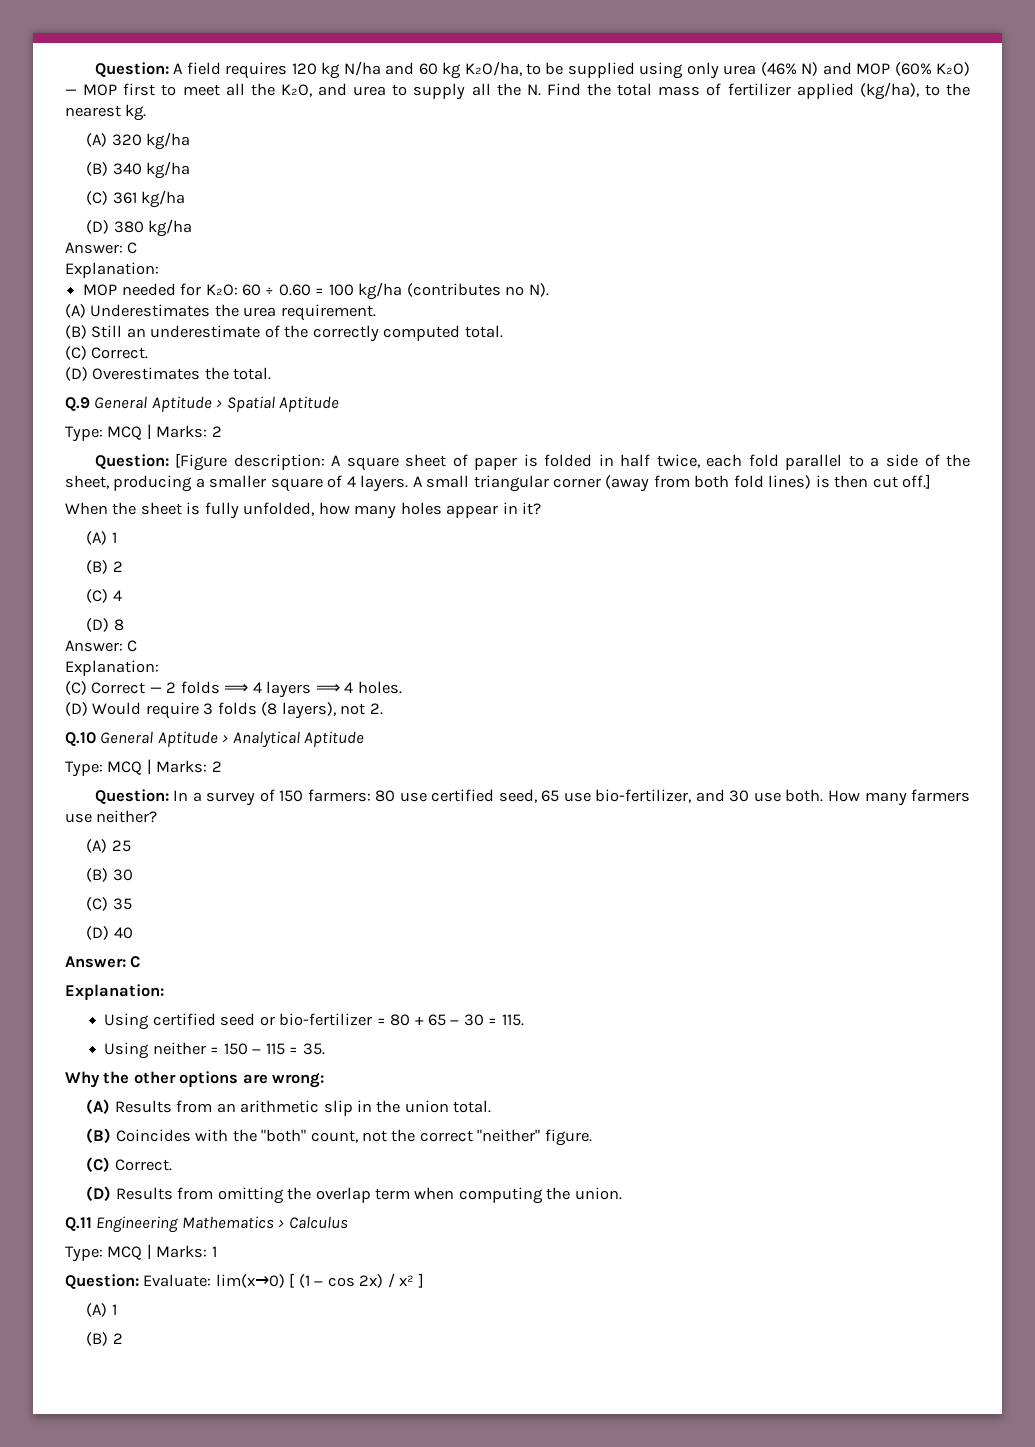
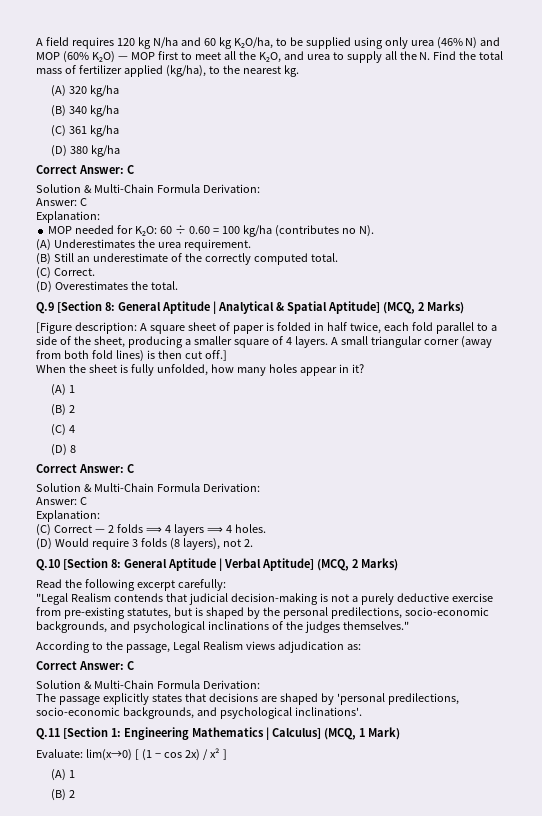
- Question: A field requires 120 kg N/ha and 60 kg K₂O/ha, to be supplied using only urea (46% N) and MOP (60% K₂O) — MOP first to meet all the K₂O, and urea to supply all the N. Find the total mass of fertilizer applied (kg/ha), to the nearest kg.
+ A field requires 120 kg N/ha and 60 kg K₂O/ha, to be supplied using only urea (46% N) and MOP (60% K₂O) — MOP first to meet all the K₂O, and urea to supply all the N. Find the total mass of fertilizer applied (kg/ha), to the nearest kg.
  (D) 380 kg/ha
+ Correct Answer: C
+ Solution & Multi-Chain Formula Derivation:
- Q.9 General Aptitude › Spatial Aptitude
- Type: MCQ | Marks: 2
- Question: [Figure description: A square sheet of paper is folded in half twice, each fold parallel to a side of the sheet, producing a smaller square of 4 layers.
+ Q.9 [Section 8: General Aptitude | Analytical & Spatial Aptitude] (MCQ, 2 Marks)
+ [Figure description: A square sheet of paper is folded in half twice, each fold parallel to a side of the sheet, producing a smaller square of 4 layers.
  (D) 8
+ Correct Answer: C
+ Solution & Multi-Chain Formula Derivation:
- Q.10 General Aptitude › Analytical Aptitude
- Type: MCQ | Marks: 2
- Question: In a survey of 150 farmers: 80 use certified seed, 65 use bio-fertilizer, and 30 use both. How many farmers use neither?
- (A) 25
- (B) 30
- (C) 35
- (D) 40
- Answer: C
- Explanation:
- Using certified seed or bio-fertilizer = 80 + 65 − 30 = 115.
- Using neither = 150 − 115 = 35.
- Why the other options are wrong:
- (A) Results from an arithmetic slip in the union total.
- (B) Coincides with the "both" count, not the correct "neither" figure.
- (C) Correct.
- (D) Results from omitting the overlap term when computing the union.
- Q.11 Engineering Mathematics › Calculus
- Type: MCQ | Marks: 1
- Question: Evaluate: lim(x→0) [ (1 − cos 2x) / x² ]
+ Q.10 [Section 8: General Aptitude | Verbal Aptitude] (MCQ, 2 Marks)
+ Read the following excerpt carefully:
+ "Legal Realism contends that judicial decision-making is not a purely deductive exercise from pre-existing statutes, but is shaped by the personal predilections, socio-economic backgrounds, and psychological inclinations of the judges themselves."
+ According to the passage, Legal Realism views adjudication as:
+ Correct Answer: C
+ Solution & Multi-Chain Formula Derivation:
+ The passage explicitly states that decisions are shaped by 'personal predilections, socio-economic backgrounds, and psychological inclinations'.
+ Q.11 [Section 1: Engineering Mathematics | Calculus] (MCQ, 1 Mark)
+ Evaluate: lim(x→0) [ (1 − cos 2x) / x² ]

